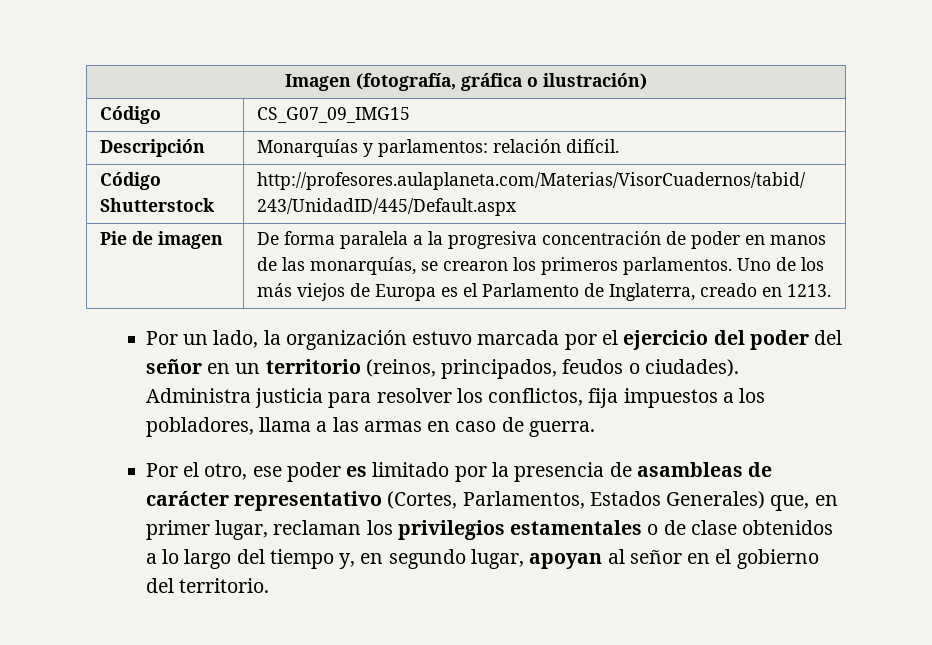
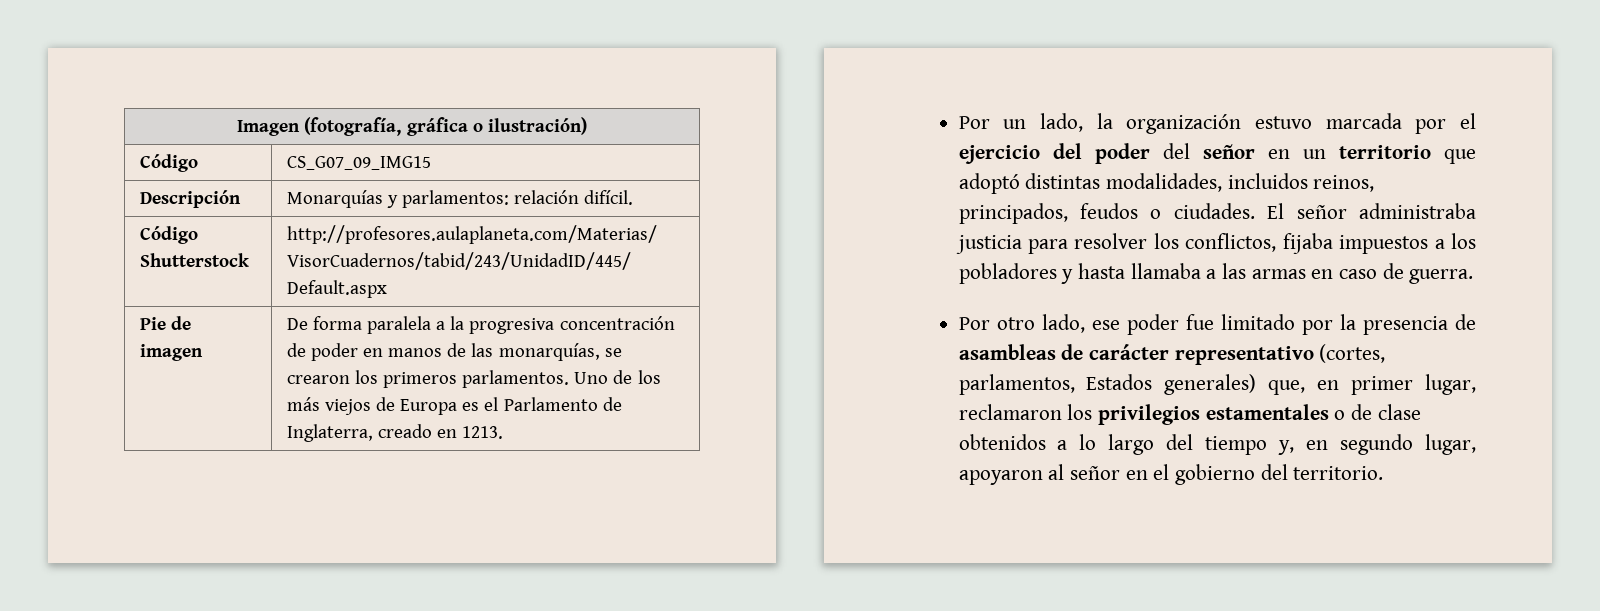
- Por un lado, la organización estuvo marcada por el ejercicio del poder del señor en un territorio (reinos, principados, feudos o ciudades). Administra justicia para resolver los conflictos, fija impuestos a los pobladores, llama a las armas en caso de guerra.
+ Por un lado, la organización estuvo marcada por el ejercicio del poder del señor en un territorio que adoptó distintas modalidades, incluidos reinos, principados, feudos o ciudades. El señor administraba justicia para resolver los conflictos, fijaba impuestos a los pobladores y hasta llamaba a las armas en caso de guerra.
- Por el otro, ese poder es limitado por la presencia de asambleas de carácter representativo (Cortes, Parlamentos, Estados Generales) que, en primer lugar, reclaman los privilegios estamentales o de clase obtenidos a lo largo del tiempo y, en segundo lugar, apoyan al señor en el gobierno del territorio.
+ Por otro lado, ese poder fue limitado por la presencia de asambleas de carácter representativo (cortes, parlamentos, Estados generales) que, en primer lugar, reclamaron los privilegios estamentales o de clase obtenidos a lo largo del tiempo y, en segundo lugar, apoyaron al señor en el gobierno del territorio.

